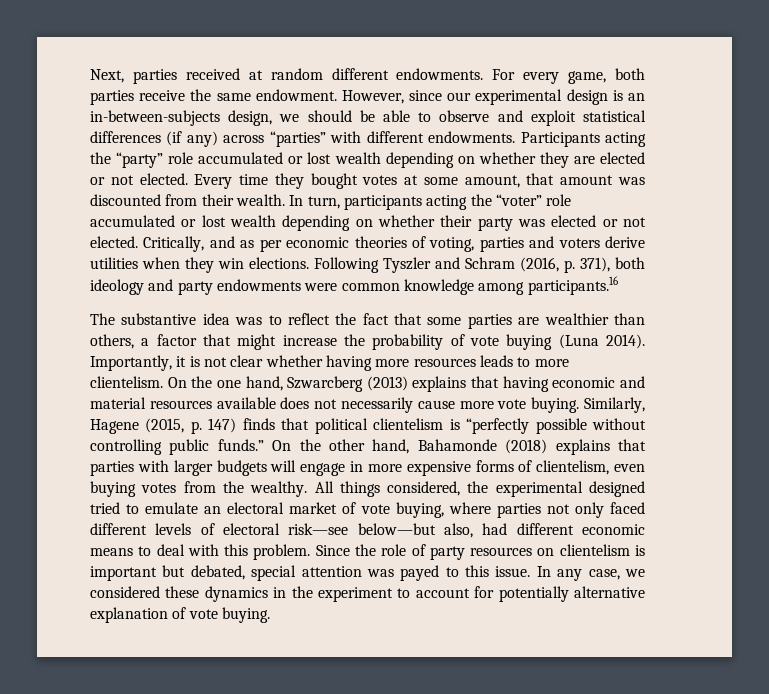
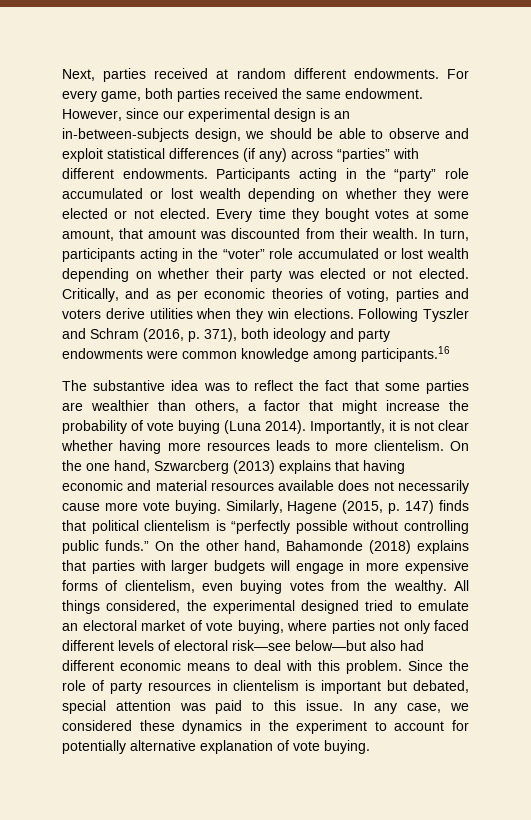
- For every game, both parties receive the same endowment.
+ For every game, both parties received the same endowment.
- Participants acting the “party” role accumulated or lost wealth depending on whether they are elected or not elected.
+ Participants acting in the “party” role accumulated or lost wealth depending on whether they were elected or not elected.
- In turn, participants acting the “voter” role accumulated or lost wealth depending on whether their party was elected or not elected.
+ In turn, participants acting in the “voter” role accumulated or lost wealth depending on whether their party was elected or not elected.
- All things considered, the experimental designed tried to emulate an electoral market of vote buying, where parties not only faced different levels of electoral risk—see below—but also, had different economic means to deal with this problem.
+ All things considered, the experimental designed tried to emulate an electoral market of vote buying, where parties not only faced different levels of electoral risk—see below—but also had different economic means to deal with this problem.
- Since the role of party resources on clientelism is important but debated, special attention was payed to this issue.
+ Since the role of party resources in clientelism is important but debated, special attention was paid to this issue.

